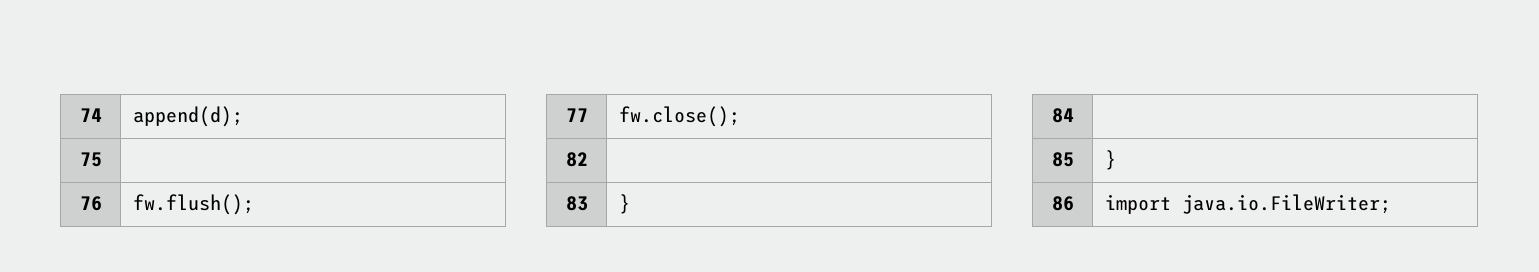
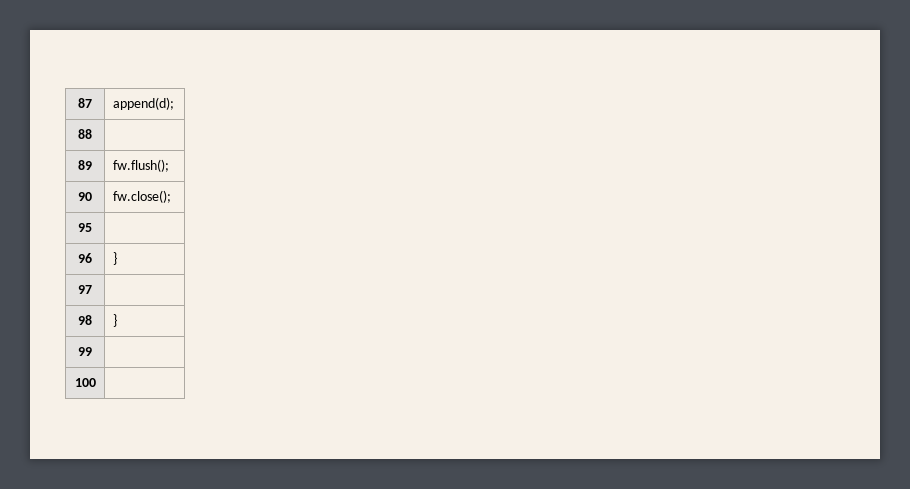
- 74 | append(d);
+ 87 | append(d);
- 75 |
- 76 | fw.flush();
+ 88 |
+ 89 | fw.flush();
- 77 | fw.close();
+ 90 | fw.close();
- 82 |
- 83 | }
- 84 |
- 85 | }
- 86 | import java.io.FileWriter;
+ 95 |
+ 96 | }
+ 97 |
+ 98 | }
+ 99 |
+ 100 |

